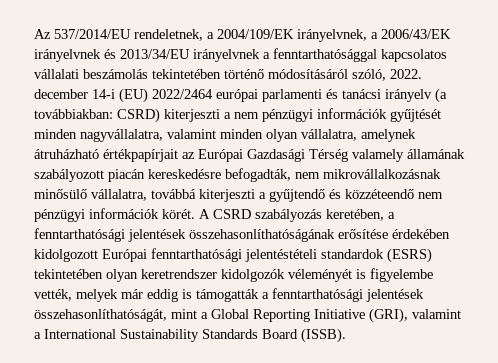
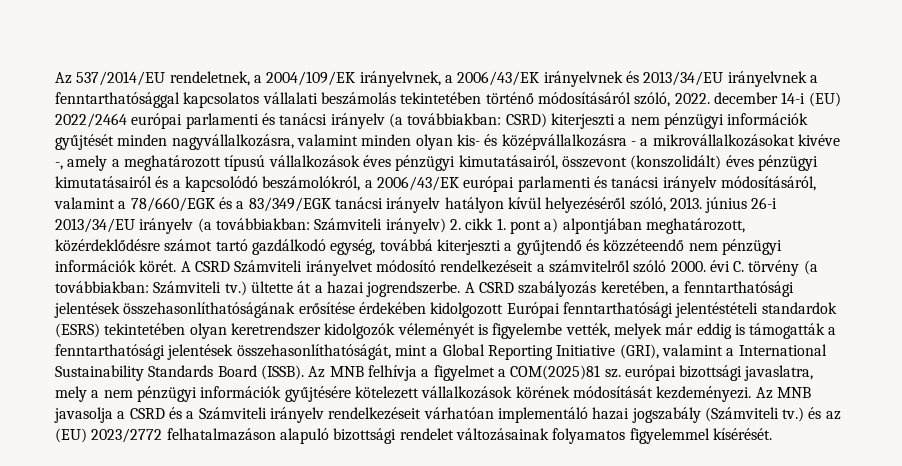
- Az 537/2014/EU rendeletnek, a 2004/109/EK irányelvnek, a 2006/43/EK irányelvnek és 2013/34/EU irányelvnek a fenntarthatósággal kapcsolatos vállalati beszámolás tekintetében történő módosításáról szóló, 2022. december 14-i (EU) 2022/2464 európai parlamenti és tanácsi irányelv (a továbbiakban: CSRD) kiterjeszti a nem pénzügyi információk gyűjtését minden nagyvállalatra, valamint minden olyan vállalatra, amelynek átruházható értékpapírjait az Európai Gazdasági Térség valamely államának szabályozott piacán kereskedésre befogadták, nem mikrovállalkozásnak minősülő vállalatra, továbbá kiterjeszti a gyűjtendő és közzéteendő nem pénzügyi információk körét.
+ Az 537/2014/EU rendeletnek, a 2004/109/EK irányelvnek, a 2006/43/EK irányelvnek és 2013/34/EU irányelvnek a fenntarthatósággal kapcsolatos vállalati beszámolás tekintetében történő módosításáról szóló, 2022. december 14-i (EU) 2022/2464 európai parlamenti és tanácsi irányelv (a továbbiakban: CSRD) kiterjeszti a nem pénzügyi információk gyűjtését minden nagyvállalkozásra, valamint minden olyan kis- és középvállalkozásra - a mikrovállalkozásokat kivéve -, amely a meghatározott típusú vállalkozások éves pénzügyi kimutatásairól, összevont (konszolidált) éves pénzügyi kimutatásairól és a kapcsolódó beszámolókról, a 2006/43/EK európai parlamenti és tanácsi irányelv módosításáról, valamint a 78/660/EGK és a 83/349/EGK tanácsi irányelv hatályon kívül helyezéséről szóló, 2013. június 26-i 2013/34/EU irányelv (a továbbiakban: Számviteli irányelv) 2. cikk 1. pont a) alpontjában meghatározott, közérdeklődésre számot tartó gazdálkodó egység, továbbá kiterjeszti a gyűjtendő és közzéteendő nem pénzügyi információk körét.
- A CSRD szabályozás keretében, a fenntarthatósági jelentések összehasonlíthatóságának erősítése érdekében kidolgozott Európai fenntarthatósági jelentéstételi standardok (ESRS) tekintetében olyan keretrendszer kidolgozók véleményét is figyelembe vették, melyek már eddig is támogatták a fenntarthatósági jelentések összehasonlíthatóságát, mint a Global Reporting Initiative (GRI), valamint a International Sustainability Standards Board (ISSB).
+ A CSRD Számviteli irányelvet módosító rendelkezéseit a számvitelről szóló 2000. évi C. törvény (a továbbiakban: Számviteli tv.) ültette át a hazai jogrendszerbe. A CSRD szabályozás keretében, a fenntarthatósági jelentések összehasonlíthatóságának erősítése érdekében kidolgozott Európai fenntarthatósági jelentéstételi standardok (ESRS) tekintetében olyan keretrendszer kidolgozók véleményét is figyelembe vették, melyek már eddig is támogatták a fenntarthatósági jelentések összehasonlíthatóságát, mint a Global Reporting Initiative (GRI), valamint a International Sustainability Standards Board (ISSB).
+ Az MNB felhívja a figyelmet a COM(2025)81 sz. európai bizottsági javaslatra, mely a nem pénzügyi információk gyűjtésére kötelezett vállalkozások körének módosítását kezdeményezi. Az MNB javasolja a CSRD és a Számviteli irányelv rendelkezéseit várhatóan implementáló hazai jogszabály (Számviteli tv.) és az (EU) 2023/2772 felhatalmazáson alapuló bizottsági rendelet változásainak folyamatos figyelemmel kísérését.

